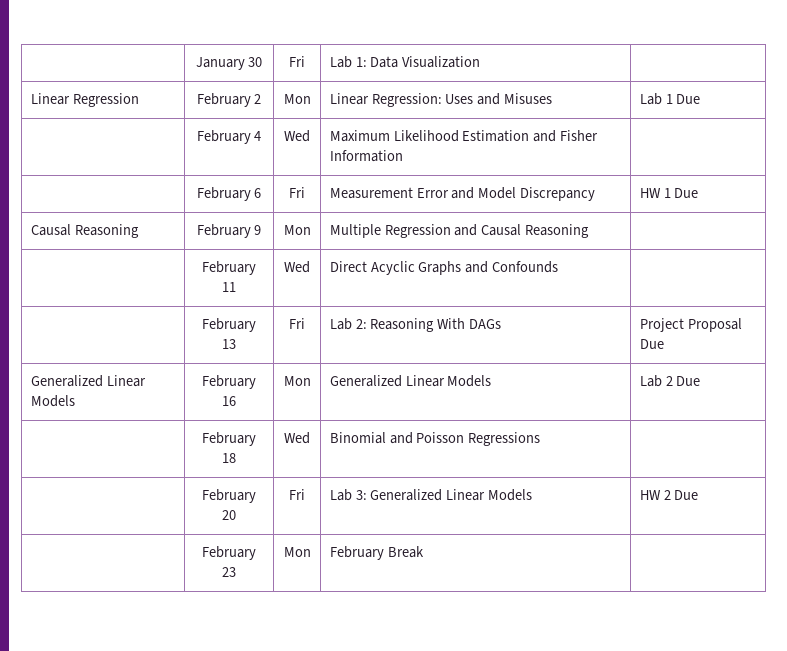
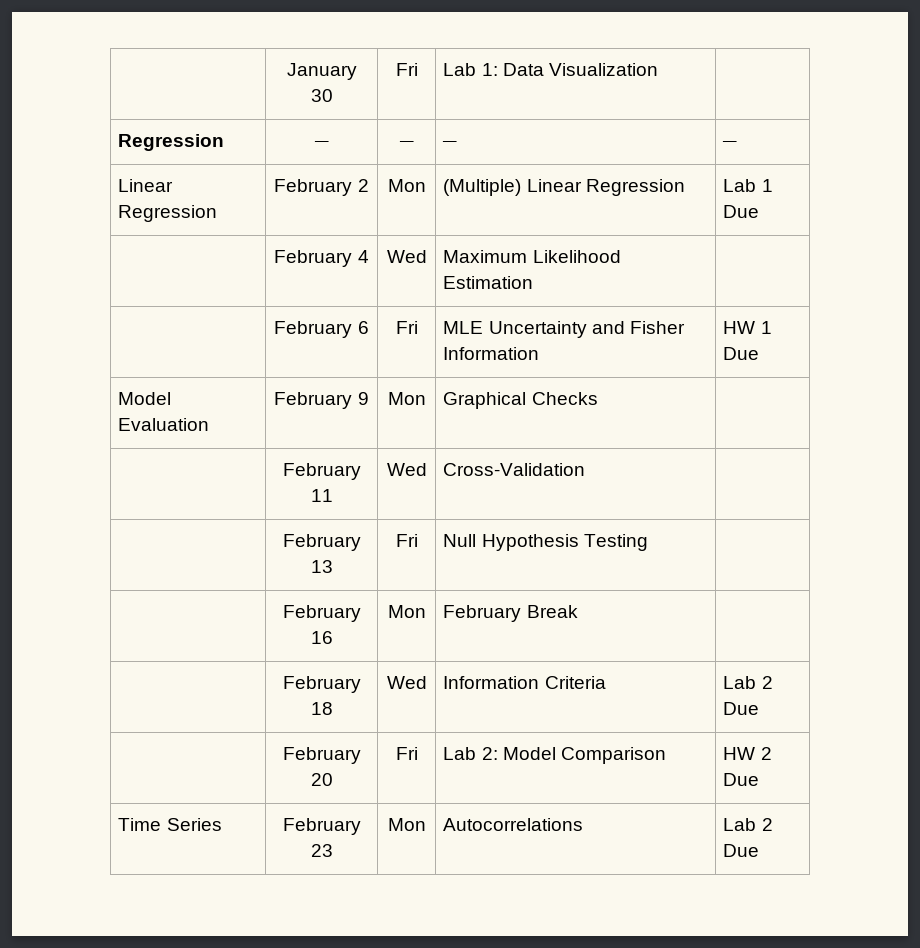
+ Regression | ─ | ─ | ─ | ─
- Linear Regression | February 2 | Mon | Linear Regression: Uses and Misuses | Lab 1 Due
+ Linear Regression | February 2 | Mon | (Multiple) Linear Regression | Lab 1 Due
- | February 4 | Wed | Maximum Likelihood Estimation and Fisher Information |
+ | February 4 | Wed | Maximum Likelihood Estimation |
- | February 6 | Fri | Measurement Error and Model Discrepancy | HW 1 Due
+ | February 6 | Fri | MLE Uncertainty and Fisher Information | HW 1 Due
- Causal Reasoning | February 9 | Mon | Multiple Regression and Causal Reasoning |
- | February 11 | Wed | Direct Acyclic Graphs and Confounds |
- | February 13 | Fri | Lab 2: Reasoning With DAGs | Project Proposal Due
- Generalized Linear Models | February 16 | Mon | Generalized Linear Models | Lab 2 Due
- | February 18 | Wed | Binomial and Poisson Regressions |
+ Model Evaluation | February 9 | Mon | Graphical Checks |
+ | February 11 | Wed | Cross-Validation |
+ | February 13 | Fri | Null Hypothesis Testing |
+ | February 16 | Mon | February Break |
+ | February 18 | Wed | Information Criteria | Lab 2 Due
- | February 20 | Fri | Lab 3: Generalized Linear Models | HW 2 Due
+ | February 20 | Fri | Lab 2: Model Comparison | HW 2 Due
- | February 23 | Mon | February Break |
+ Time Series | February 23 | Mon | Autocorrelations | Lab 2 Due

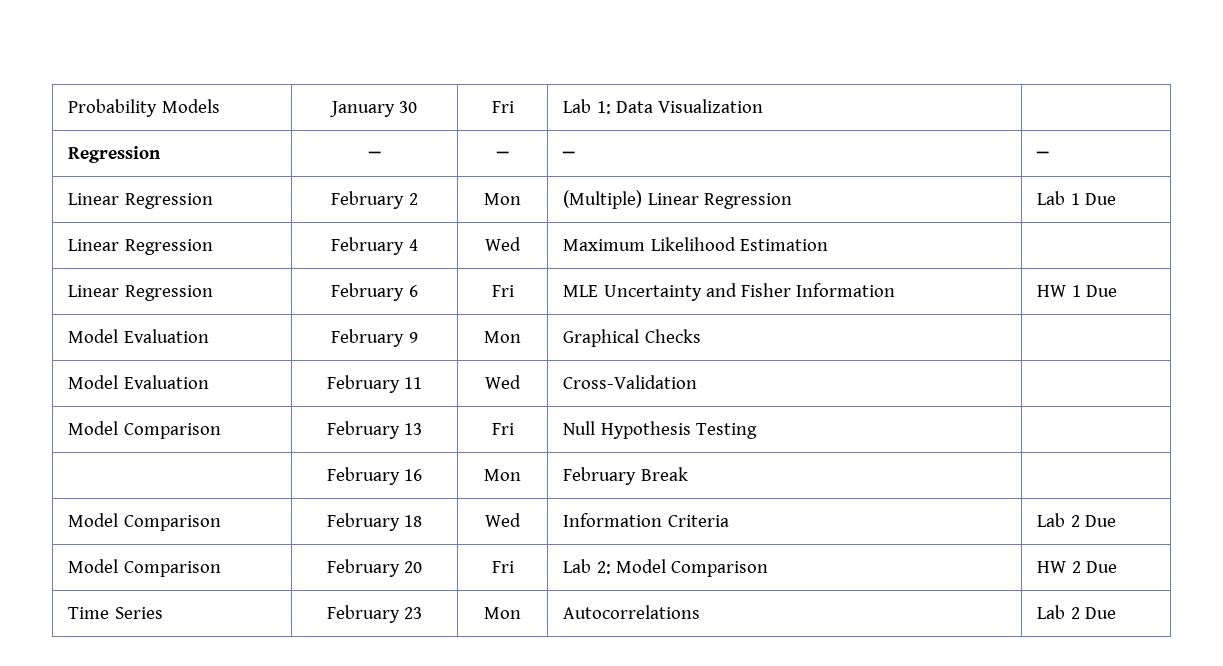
- | January 30 | Fri | Lab 1: Data Visualization |
+ Probability Models | January 30 | Fri | Lab 1: Data Visualization |
- | February 4 | Wed | Maximum Likelihood Estimation |
+ Linear Regression | February 4 | Wed | Maximum Likelihood Estimation |
- | February 6 | Fri | MLE Uncertainty and Fisher Information | HW 1 Due
+ Linear Regression | February 6 | Fri | MLE Uncertainty and Fisher Information | HW 1 Due
- | February 11 | Wed | Cross-Validation |
+ Model Evaluation | February 11 | Wed | Cross-Validation |
- | February 13 | Fri | Null Hypothesis Testing |
+ Model Comparison | February 13 | Fri | Null Hypothesis Testing |
- | February 18 | Wed | Information Criteria | Lab 2 Due
+ Model Comparison | February 18 | Wed | Information Criteria | Lab 2 Due
- | February 20 | Fri | Lab 2: Model Comparison | HW 2 Due
+ Model Comparison | February 20 | Fri | Lab 2: Model Comparison | HW 2 Due

